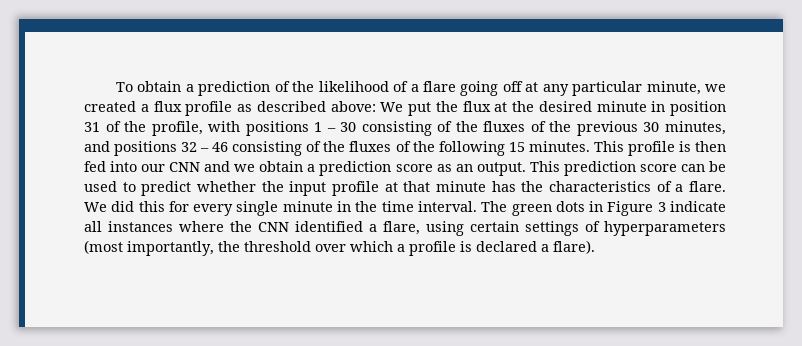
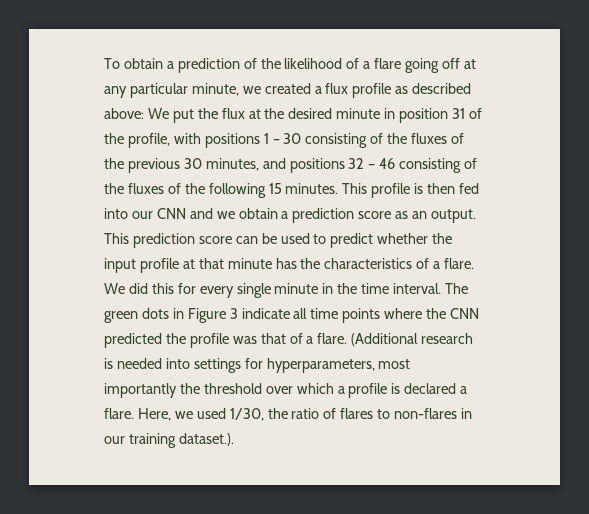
- The green dots in Figure 3 indicate all instances where the CNN identified a flare, using certain settings of hyperparameters (most importantly, the threshold over which a profile is declared a flare).
+ The green dots in Figure 3 indicate all time points where the CNN predicted the profile was that of a flare. (Additional research is needed into settings for hyperparameters, most importantly the threshold over which a profile is declared a flare. Here, we used 1/30, the ratio of flares to non-flares in our training dataset.).

